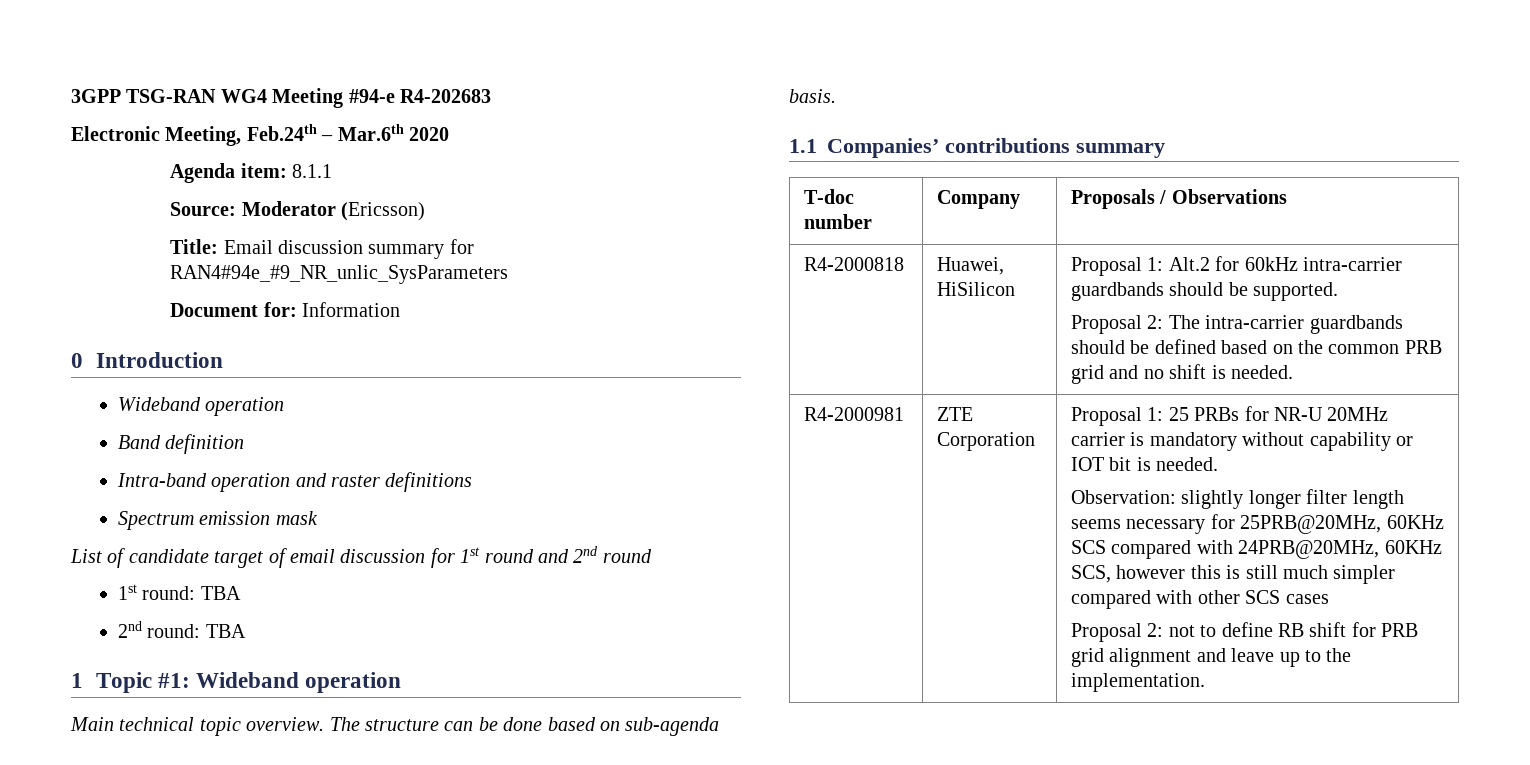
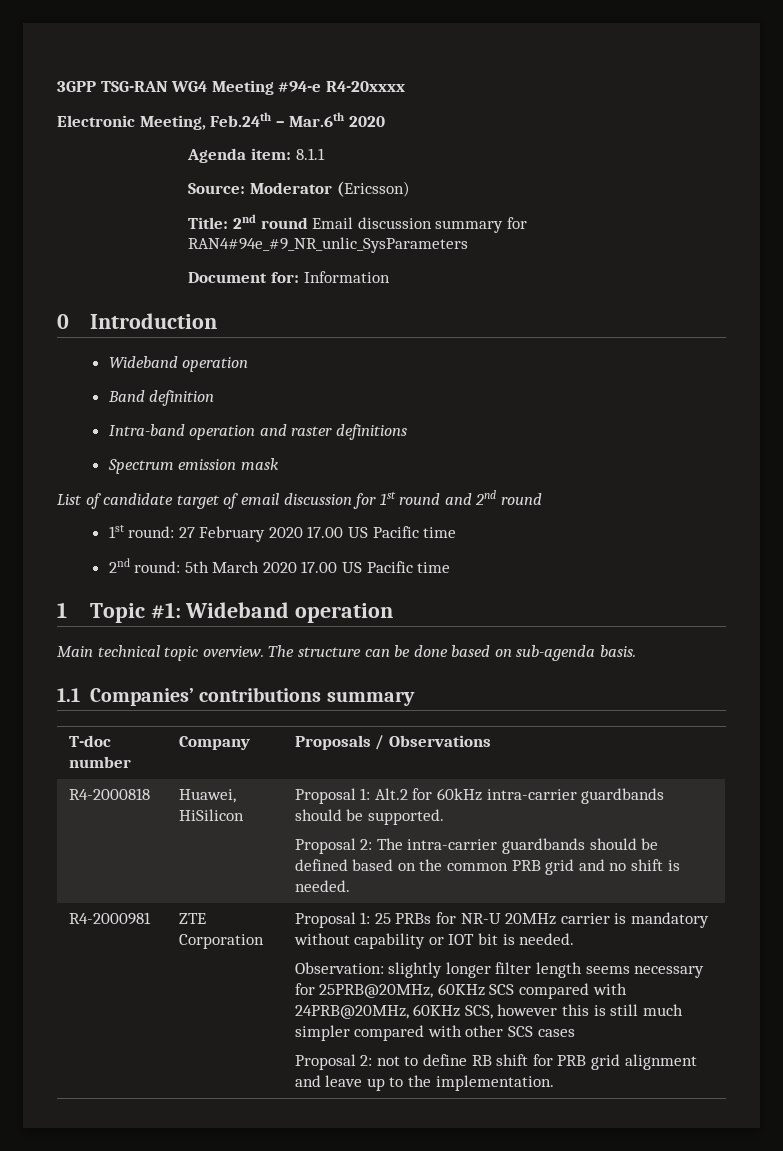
- 3GPP TSG-RAN WG4 Meeting #94-e R4-202683
+ 3GPP TSG-RAN WG4 Meeting #94-e R4-20xxxx
- Title: Email discussion summary for RAN4#94e_#9_NR_unlic_SysParameters
+ Title: 2nd round Email discussion summary for RAN4#94e_#9_NR_unlic_SysParameters
- 1st round: TBA
- 2nd round: TBA
+ 1st round: 27 February 2020 17.00 US Pacific time
+ 2nd round: 5th March 2020 17.00 US Pacific time

